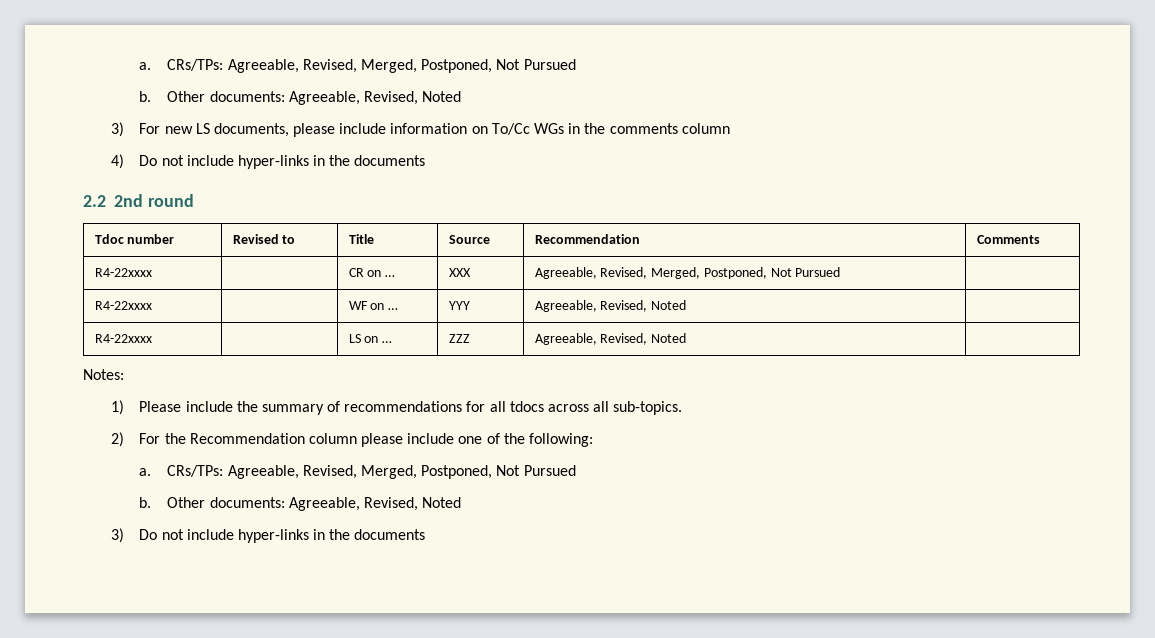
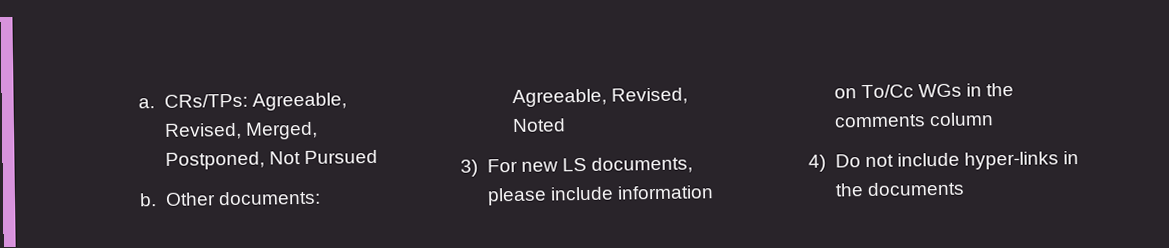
- 2.2 2nd round
- Tdoc number | Revised to | Title | Source | Recommendation | Comments
- R4-22xxxx | | CR on … | XXX | Agreeable, Revised, Merged, Postponed, Not Pursued |
- R4-22xxxx | | WF on … | YYY | Agreeable, Revised, Noted |
- R4-22xxxx | | LS on … | ZZZ | Agreeable, Revised, Noted |
- Notes:
- 1) Please include the summary of recommendations for all tdocs across all sub-topics.
- 2) For the Recommendation column please include one of the following:
- a. CRs/TPs: Agreeable, Revised, Merged, Postponed, Not Pursued
- b. Other documents: Agreeable, Revised, Noted
- 3) Do not include hyper-links in the documents

